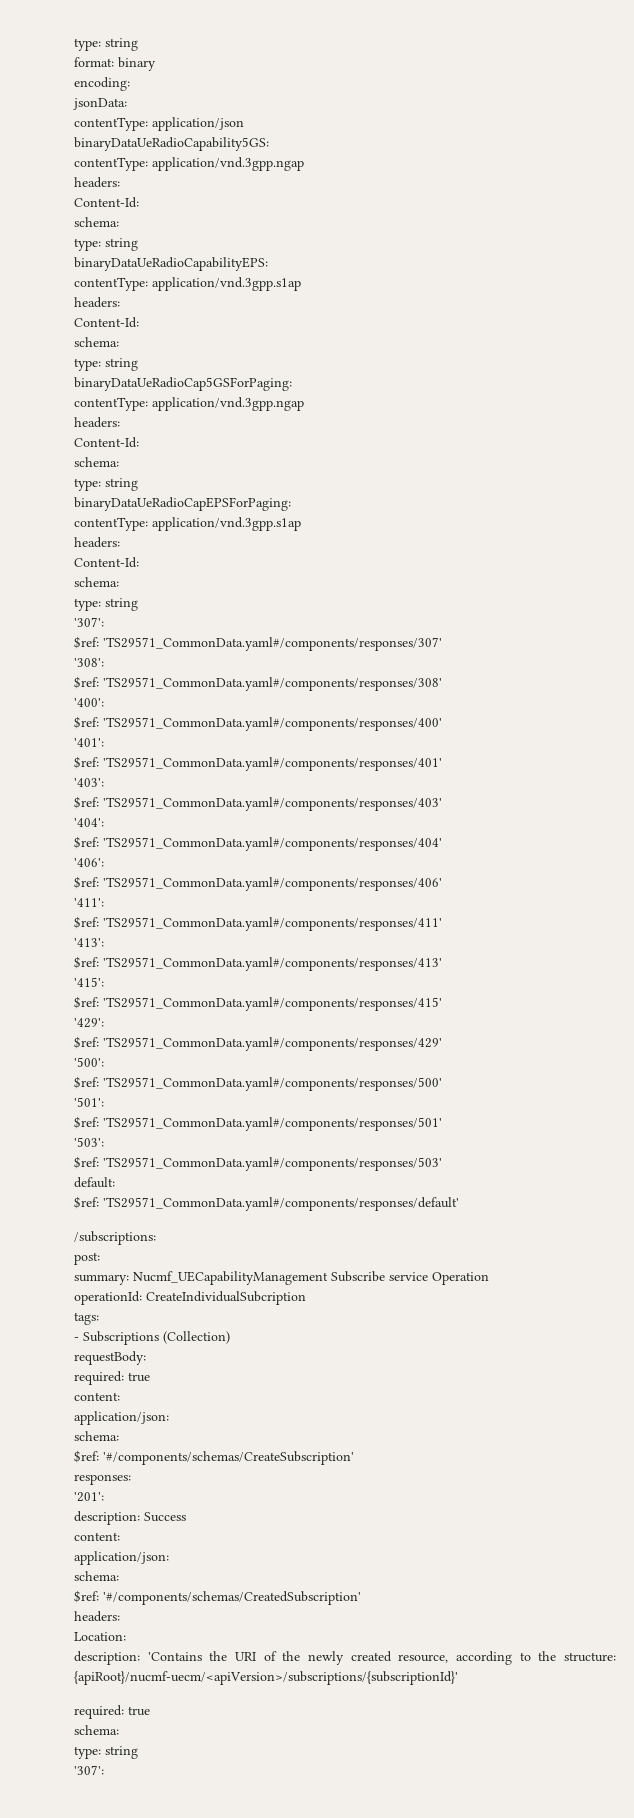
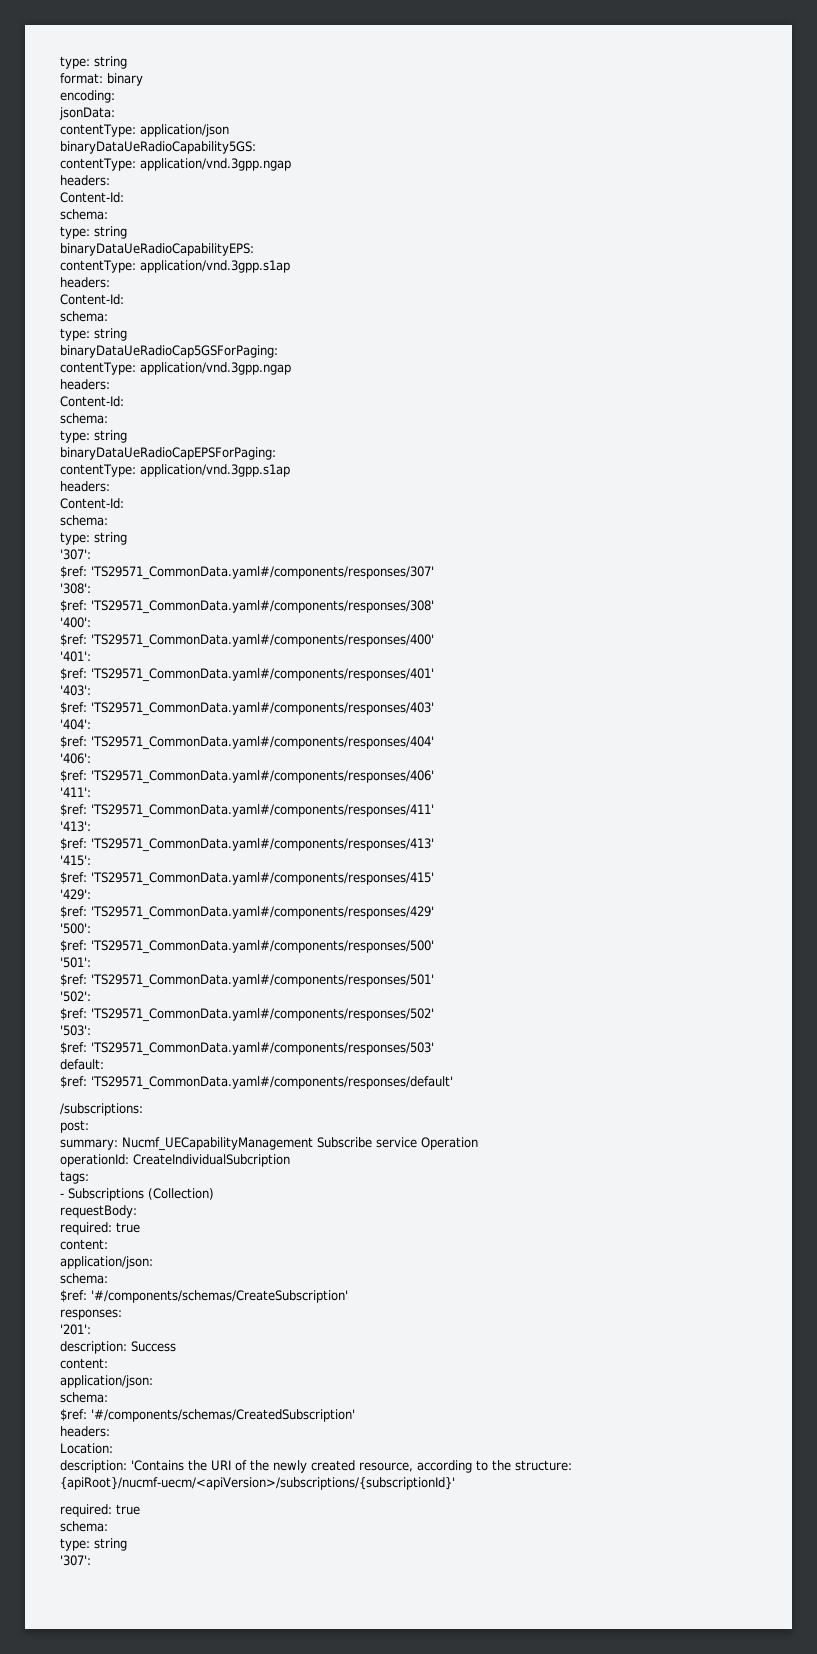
+ '502':
+ $ref: 'TS29571_CommonData.yaml#/components/responses/502'

